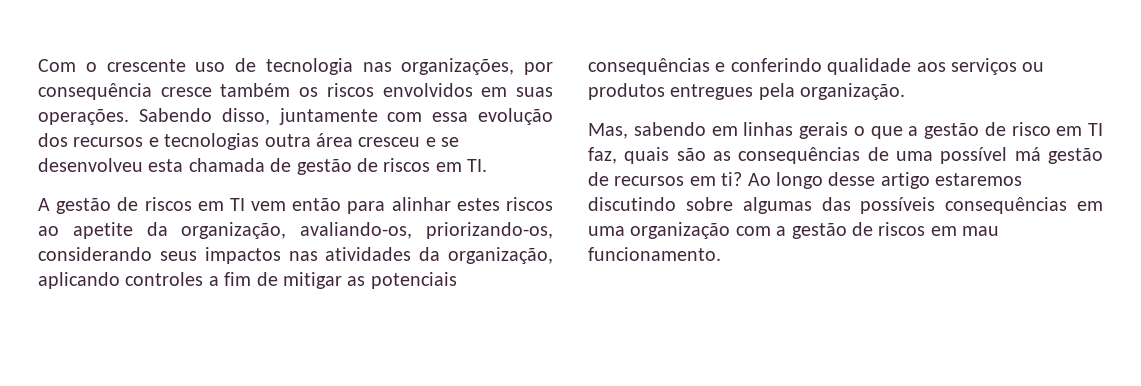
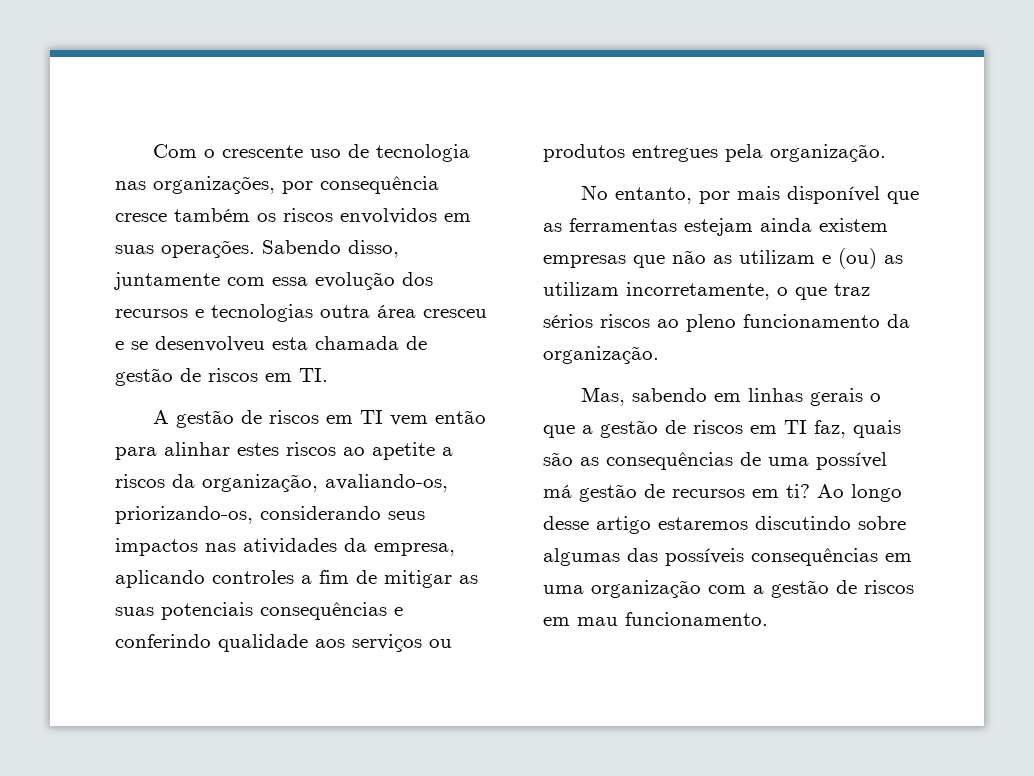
- A gestão de riscos em TI vem então para alinhar estes riscos ao apetite da organização, avaliando-os, priorizando-os, considerando seus impactos nas atividades da organização, aplicando controles a fim de mitigar as potenciais consequências e conferindo qualidade aos serviços ou produtos entregues pela organização.
+ A gestão de riscos em TI vem então para alinhar estes riscos ao apetite a riscos da organização, avaliando-os, priorizando-os, considerando seus impactos nas atividades da empresa, aplicando controles a fim de mitigar as suas potenciais consequências e conferindo qualidade aos serviços ou produtos entregues pela organização.
+ No entanto, por mais disponível que as ferramentas estejam ainda existem empresas que não as utilizam e (ou) as utilizam incorretamente, o que traz sérios riscos ao pleno funcionamento da organização.
- Mas, sabendo em linhas gerais o que a gestão de risco em TI faz, quais são as consequências de uma possível má gestão de recursos em ti?
+ Mas, sabendo em linhas gerais o que a gestão de riscos em TI faz, quais são as consequências de uma possível má gestão de recursos em ti?

